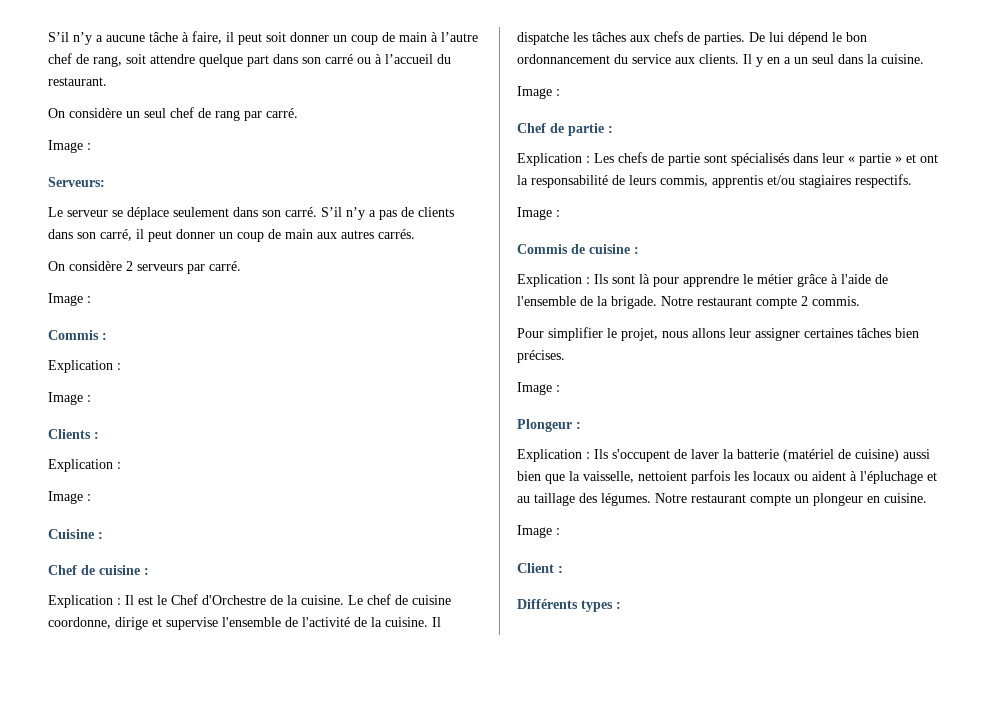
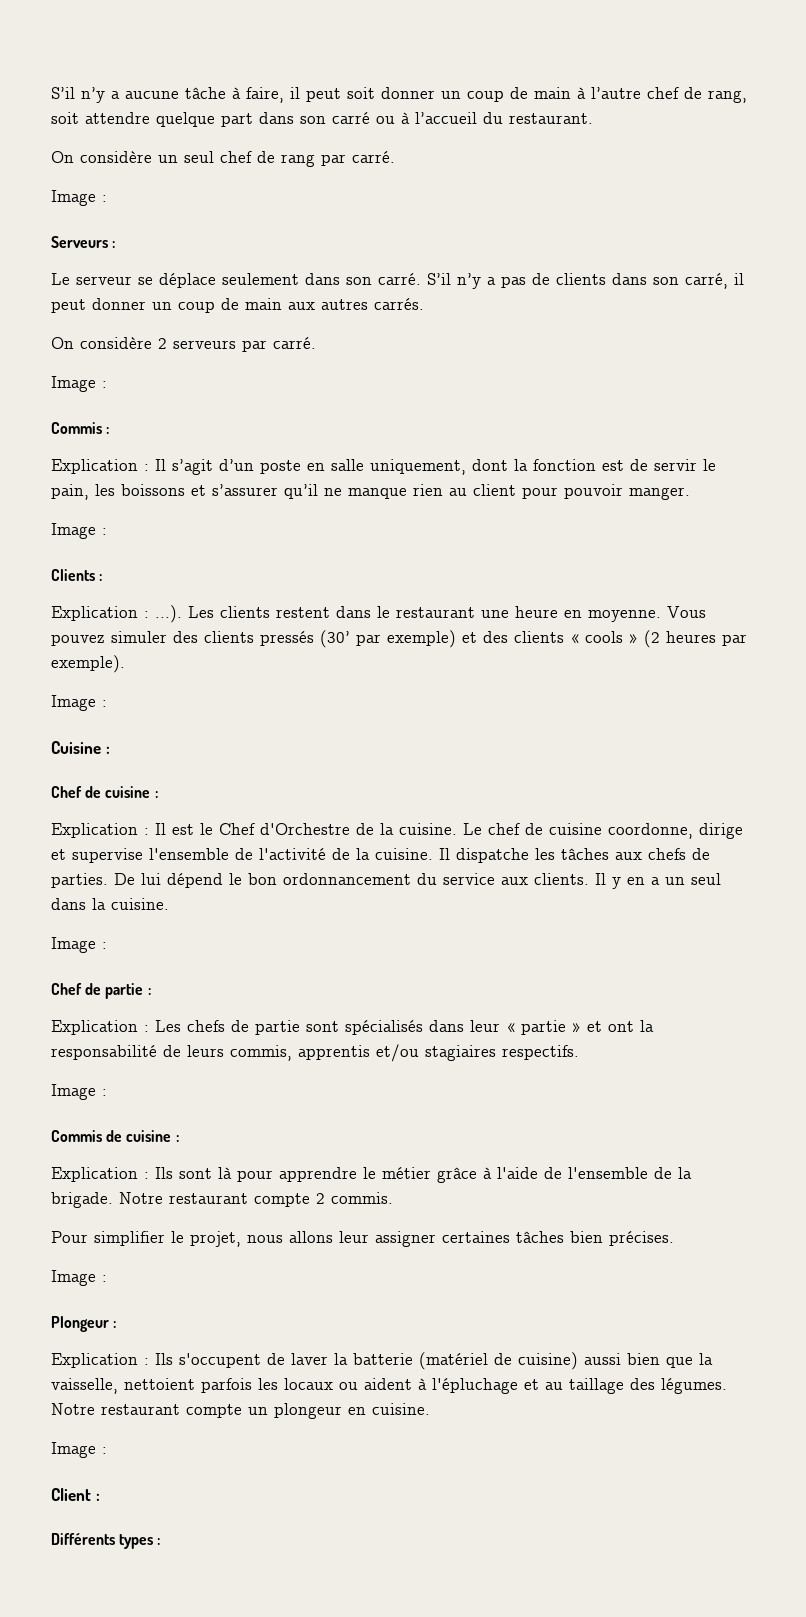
- Serveurs:
+ Serveurs :
  Commis :
- Explication :
+ Explication : Il s’agit d’un poste en salle uniquement, dont la fonction est de servir le pain, les boissons et s’assurer qu’il ne manque rien au client pour pouvoir manger.
  Clients :
- Explication :
+ Explication : ...). Les clients restent dans le restaurant une heure en moyenne. Vous pouvez simuler des clients pressés (30’ par exemple) et des clients « cools » (2 heures par exemple).

